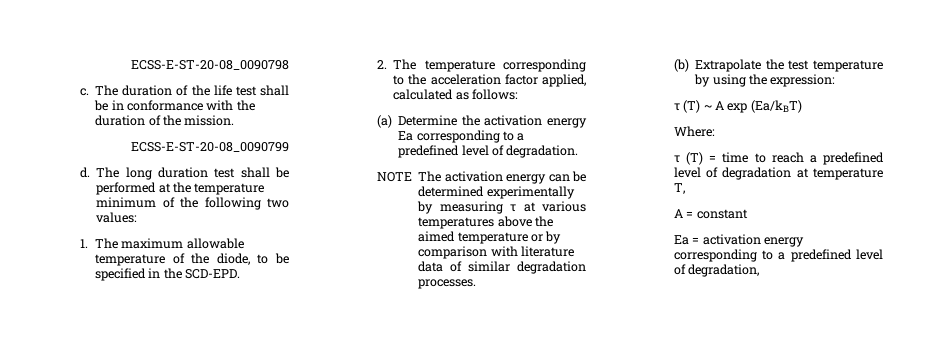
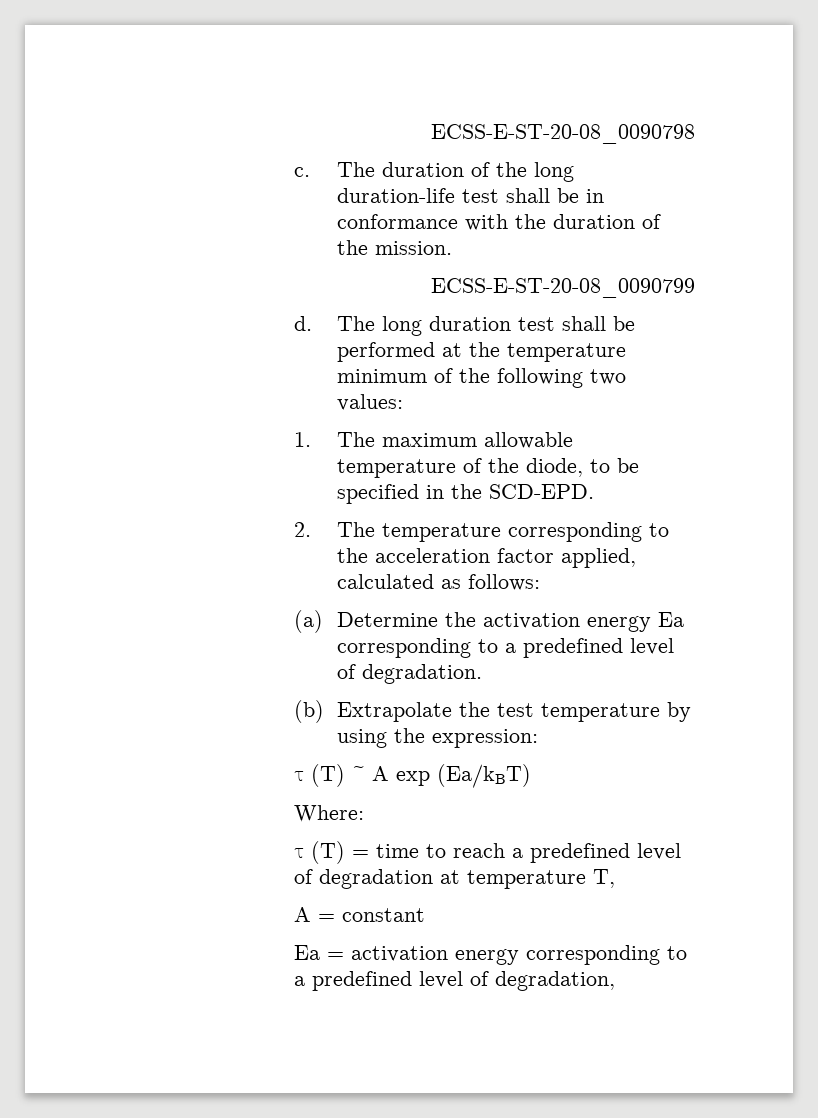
- The duration of the life test shall be in conformance with the duration of the mission.
+ The duration of the long duration-life test shall be in conformance with the duration of the mission.
- NOTE The activation energy can be determined experimentally by measuring τ at various temperatures above the aimed temperature or by comparison with literature data of similar degradation processes.

